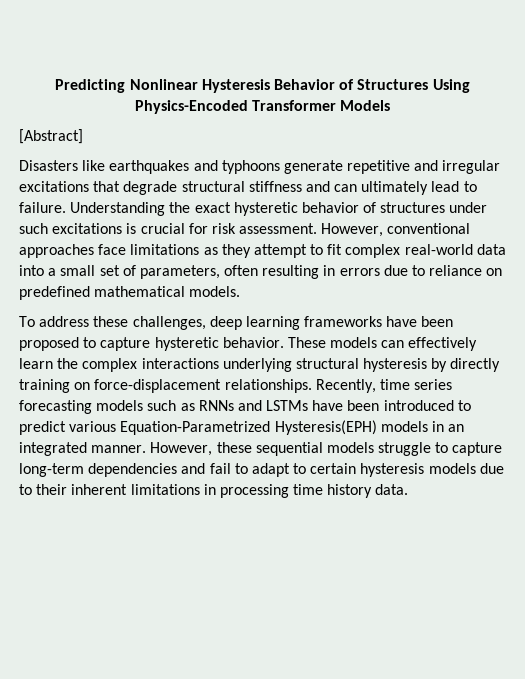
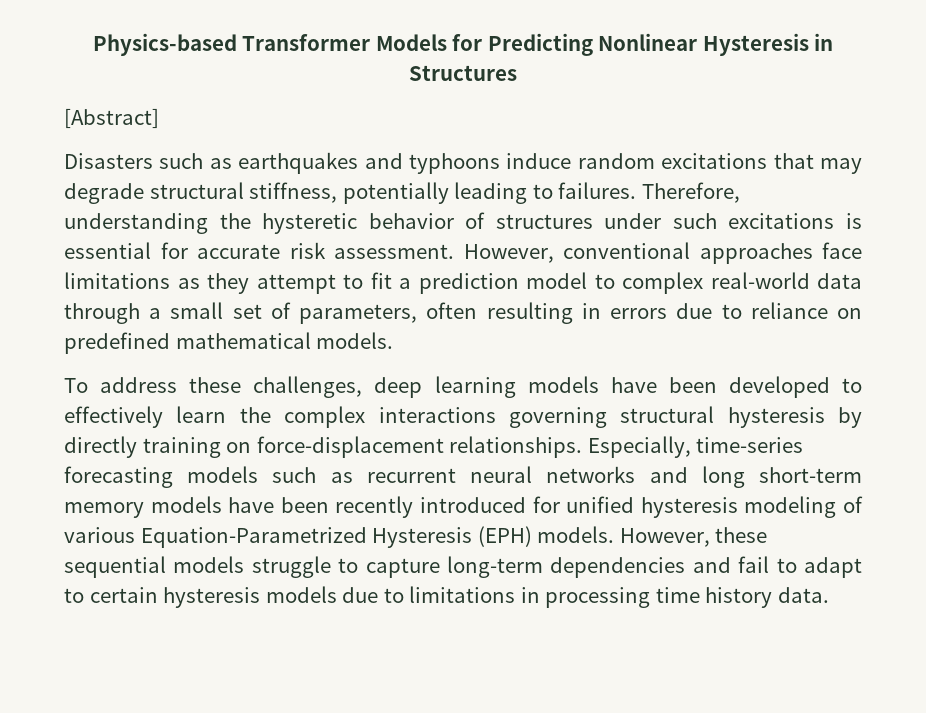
- Predicting Nonlinear Hysteresis Behavior of Structures Using Physics-Encoded Transformer Models
+ Physics-based Transformer Models for Predicting Nonlinear Hysteresis in Structures
- Disasters like earthquakes and typhoons generate repetitive and irregular excitations that degrade structural stiffness and can ultimately lead to failure. Understanding the exact hysteretic behavior of structures under such excitations is crucial for risk assessment.
+ Disasters such as earthquakes and typhoons induce random excitations that may degrade structural stiffness, potentially leading to failures. Therefore, understanding the hysteretic behavior of structures under such excitations is essential for accurate risk assessment.
- However, conventional approaches face limitations as they attempt to fit complex real-world data into a small set of parameters, often resulting in errors due to reliance on predefined mathematical models.
+ However, conventional approaches face limitations as they attempt to fit a prediction model to complex real-world data through a small set of parameters, often resulting in errors due to reliance on predefined mathematical models.
- To address these challenges, deep learning frameworks have been proposed to capture hysteretic behavior. These models can effectively learn the complex interactions underlying structural hysteresis by directly training on force-displacement relationships.
+ To address these challenges, deep learning models have been developed to effectively learn the complex interactions governing structural hysteresis by directly training on force-displacement relationships.
- Recently, time series forecasting models such as RNNs and LSTMs have been introduced to predict various Equation-Parametrized Hysteresis(EPH) models in an integrated manner.
+ Especially, time-series forecasting models such as recurrent neural networks and long short-term memory models have been recently introduced for unified hysteresis modeling of various Equation-Parametrized Hysteresis (EPH) models.
- However, these sequential models struggle to capture long-term dependencies and fail to adapt to certain hysteresis models due to their inherent limitations in processing time history data.
+ However, these sequential models struggle to capture long-term dependencies and fail to adapt to certain hysteresis models due to limitations in processing time history data.

